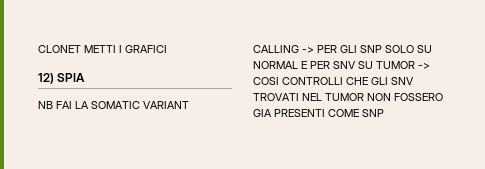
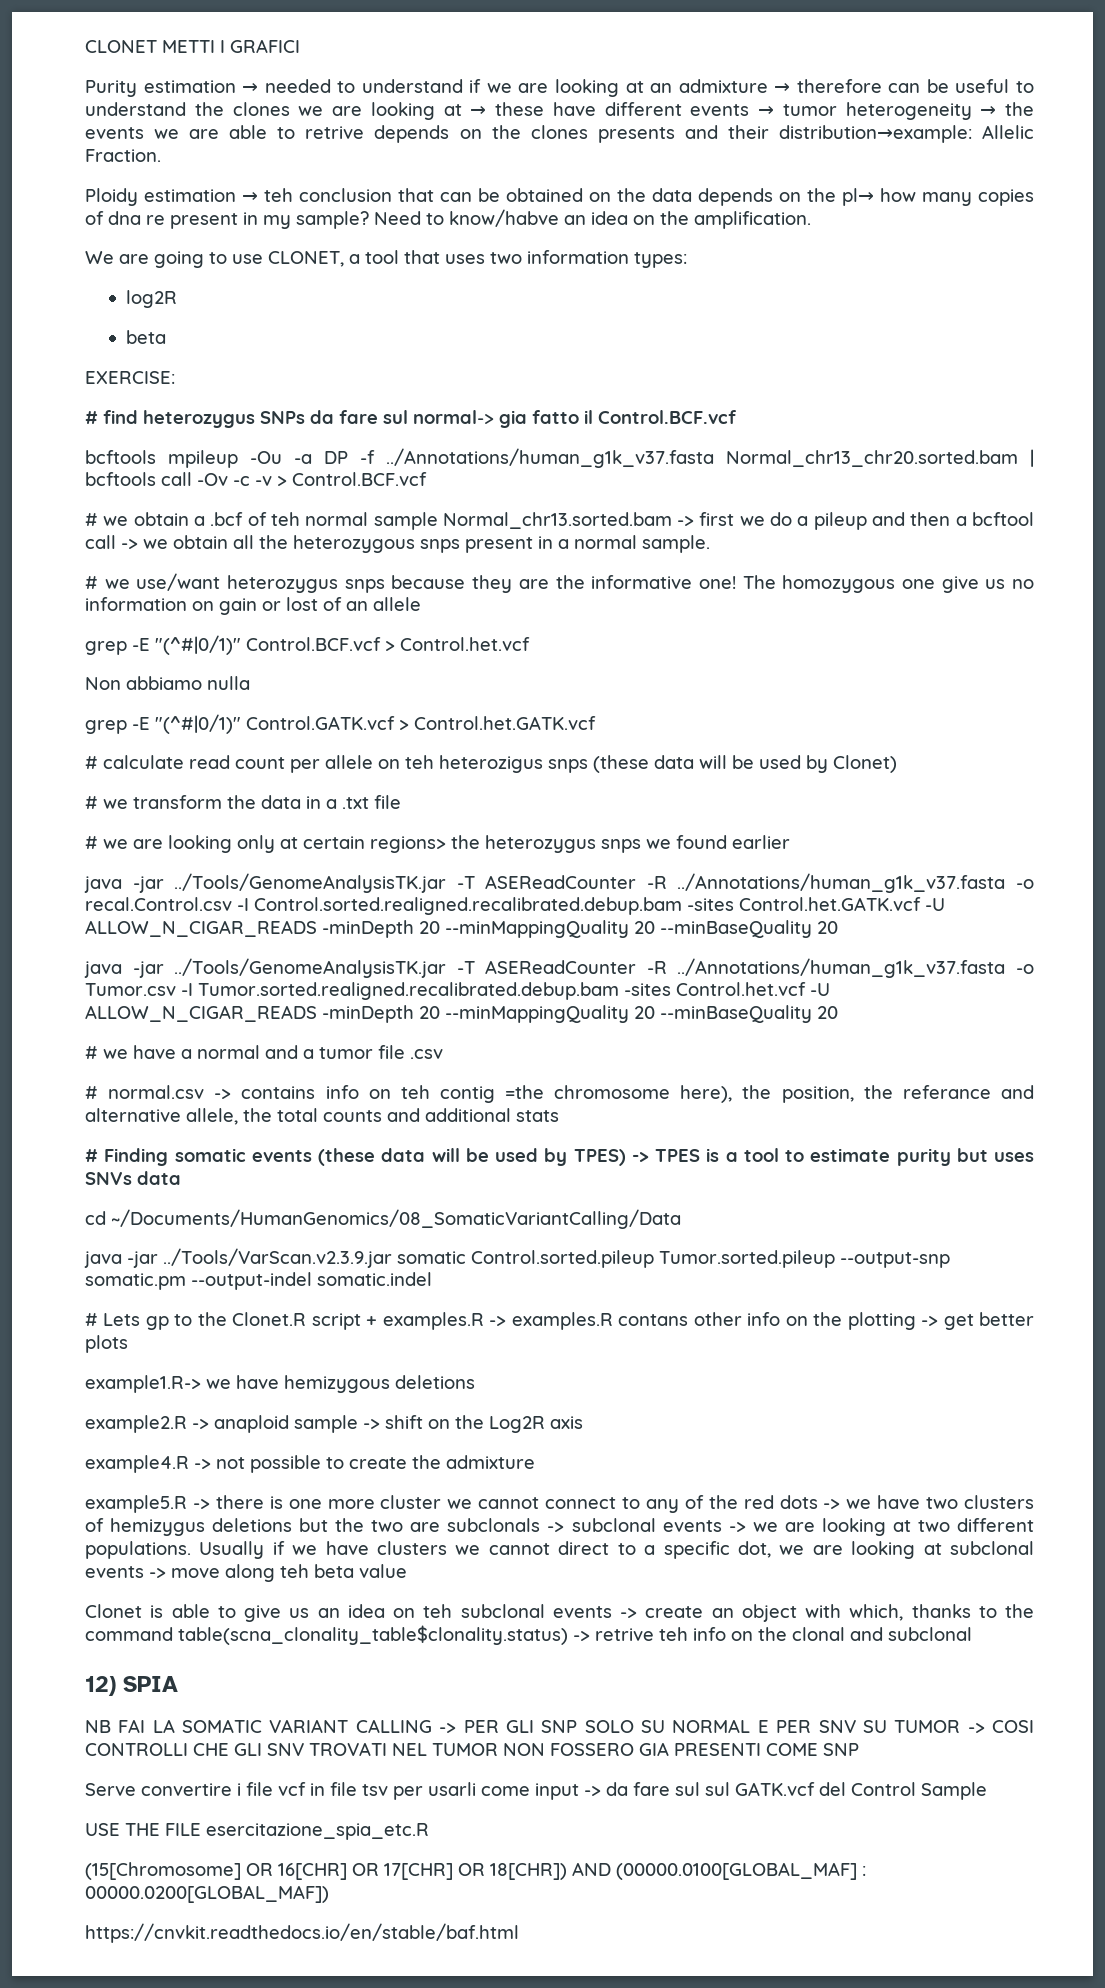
+ Purity estimation → needed to understand if we are looking at an admixture → therefore can be useful to understand the clones we are looking at → these have different events → tumor heterogeneity → the events we are able to retrive depends on the clones presents and their distribution→example: Allelic Fraction.
+ Ploidy estimation → teh conclusion that can be obtained on the data depends on the pl→ how many copies of dna re present in my sample? Need to know/habve an idea on the amplification.
+ We are going to use CLONET, a tool that uses two information types:
+ log2R
+ beta
+ EXERCISE:
+ # find heterozygus SNPs da fare sul normal-> gia fatto il Control.BCF.vcf
+ bcftools mpileup -Ou -a DP -f ../Annotations/human_g1k_v37.fasta Normal_chr13_chr20.sorted.bam | bcftools call -Ov -c -v > Control.BCF.vcf
+ # we obtain a .bcf of teh normal sample Normal_chr13.sorted.bam -> first we do a pileup and then a bcftool call -> we obtain all the heterozygous snps present in a normal sample.
+ # we use/want heterozygus snps because they are the informative one! The homozygous one give us no information on gain or lost of an allele
+ grep -E "(^#|0/1)" Control.BCF.vcf > Control.het.vcf
+ Non abbiamo nulla
+ grep -E "(^#|0/1)" Control.GATK.vcf > Control.het.GATK.vcf
+ # calculate read count per allele on teh heterozigus snps (these data will be used by Clonet)
+ # we transform the data in a .txt file
+ # we are looking only at certain regions> the heterozygus snps we found earlier
+ java -jar ../Tools/GenomeAnalysisTK.jar -T ASEReadCounter -R ../Annotations/human_g1k_v37.fasta -o recal.Control.csv -I Control.sorted.realigned.recalibrated.debup.bam -sites Control.het.GATK.vcf -U ALLOW_N_CIGAR_READS -minDepth 20 --minMappingQuality 20 --minBaseQuality 20
+ java -jar ../Tools/GenomeAnalysisTK.jar -T ASEReadCounter -R ../Annotations/human_g1k_v37.fasta -o Tumor.csv -I Tumor.sorted.realigned.recalibrated.debup.bam -sites Control.het.vcf -U ALLOW_N_CIGAR_READS -minDepth 20 --minMappingQuality 20 --minBaseQuality 20
+ # we have a normal and a tumor file .csv
+ # normal.csv -> contains info on teh contig =the chromosome here), the position, the referance and alternative allele, the total counts and additional stats
+ # Finding somatic events (these data will be used by TPES) -> TPES is a tool to estimate purity but uses SNVs data
+ cd ~/Documents/HumanGenomics/08_SomaticVariantCalling/Data
+ java -jar ../Tools/VarScan.v2.3.9.jar somatic Control.sorted.pileup Tumor.sorted.pileup --output-snp somatic.pm --output-indel somatic.indel
+ # Lets gp to the Clonet.R script + examples.R -> examples.R contans other info on the plotting -> get better plots
+ example1.R-> we have hemizygous deletions
+ example2.R -> anaploid sample -> shift on the Log2R axis
+ example4.R -> not possible to create the admixture
+ example5.R -> there is one more cluster we cannot connect to any of the red dots -> we have two clusters of hemizygus deletions but the two are subclonals -> subclonal events -> we are looking at two different populations. Usually if we have clusters we cannot direct to a specific dot, we are looking at subclonal events -> move along teh beta value
+ Clonet is able to give us an idea on teh subclonal events -> create an object with which, thanks to the command table(scna_clonality_table$clonality.status) -> retrive teh info on the clonal and subclonal
+ Serve convertire i file vcf in file tsv per usarli come input -> da fare sul sul GATK.vcf del Control Sample
+ USE THE FILE esercitazione_spia_etc.R
+ (15[Chromosome] OR 16[CHR] OR 17[CHR] OR 18[CHR]) AND (00000.0100[GLOBAL_MAF] : 00000.0200[GLOBAL_MAF])
+ https://cnvkit.readthedocs.io/en/stable/baf.html

